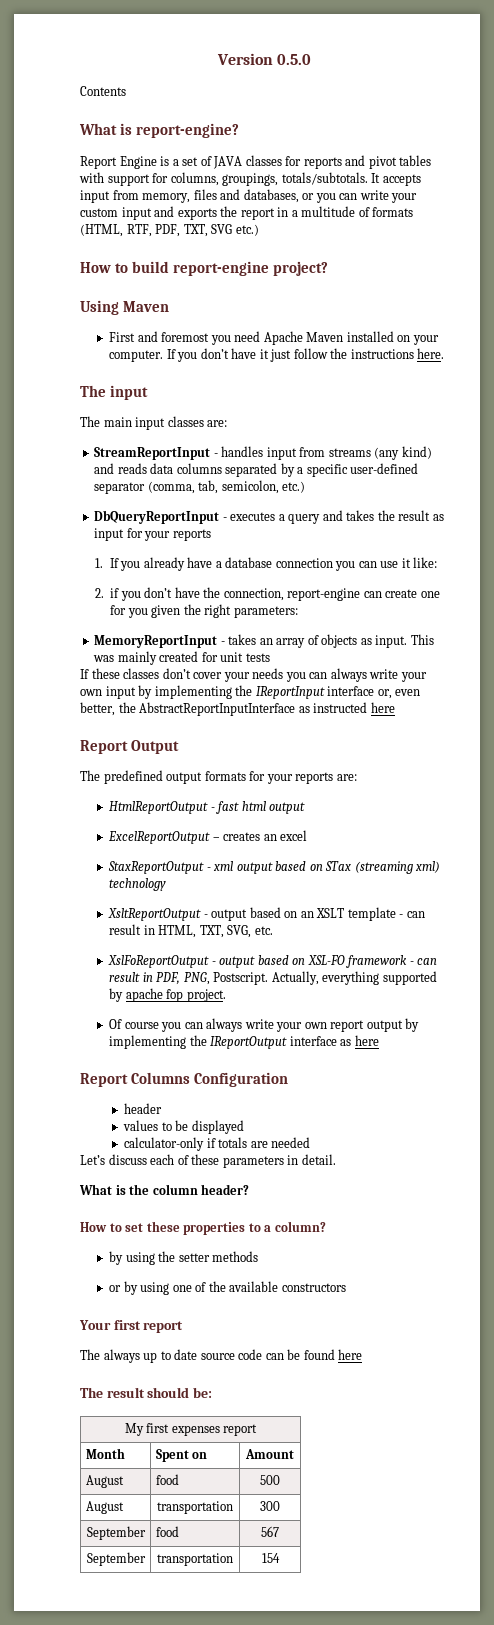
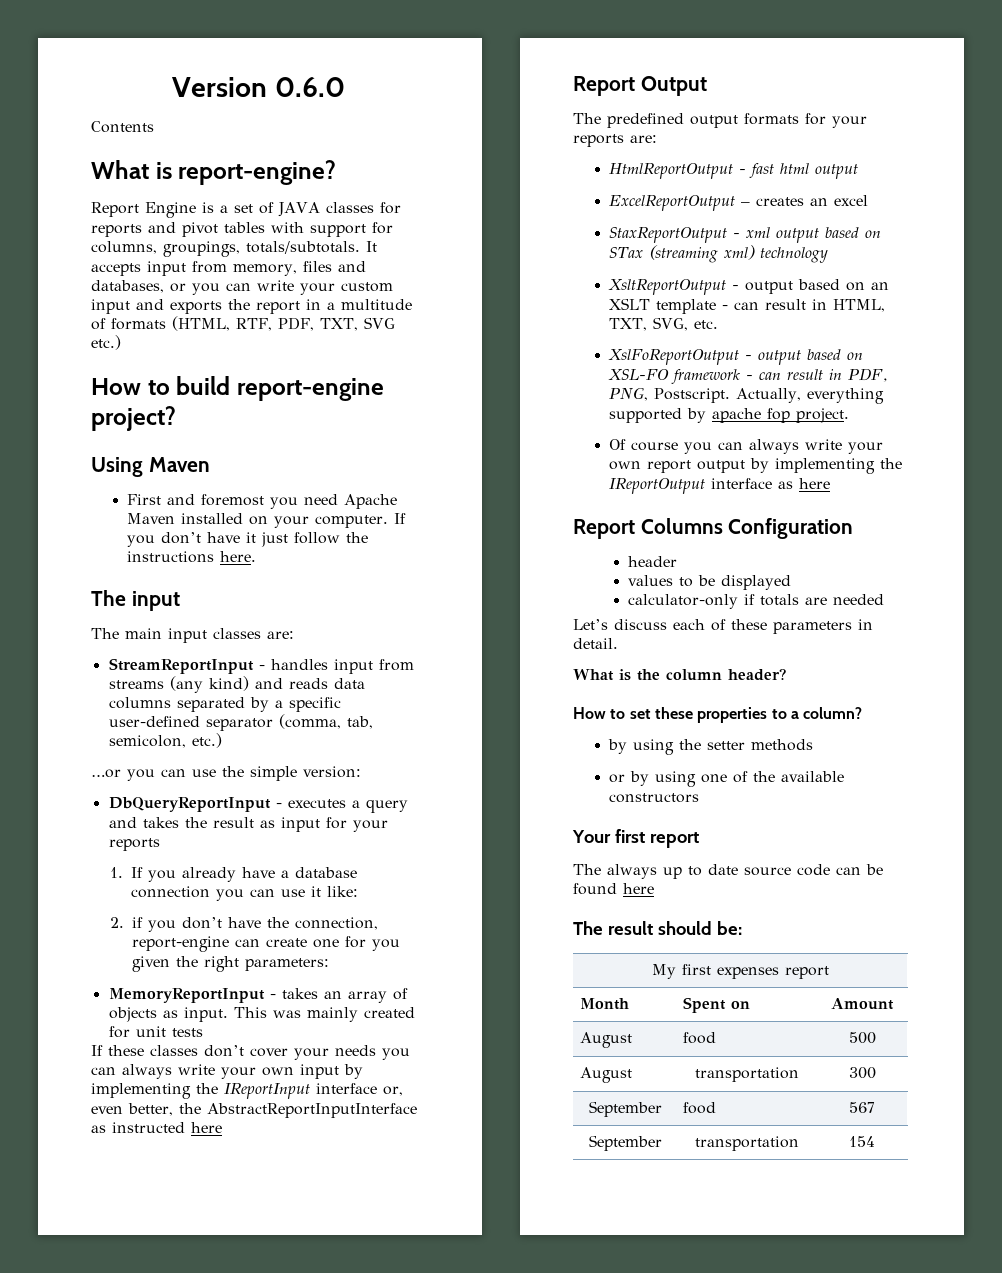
- Version 0.5.0
+ Version 0.6.0
+ …or you can use the simple version:

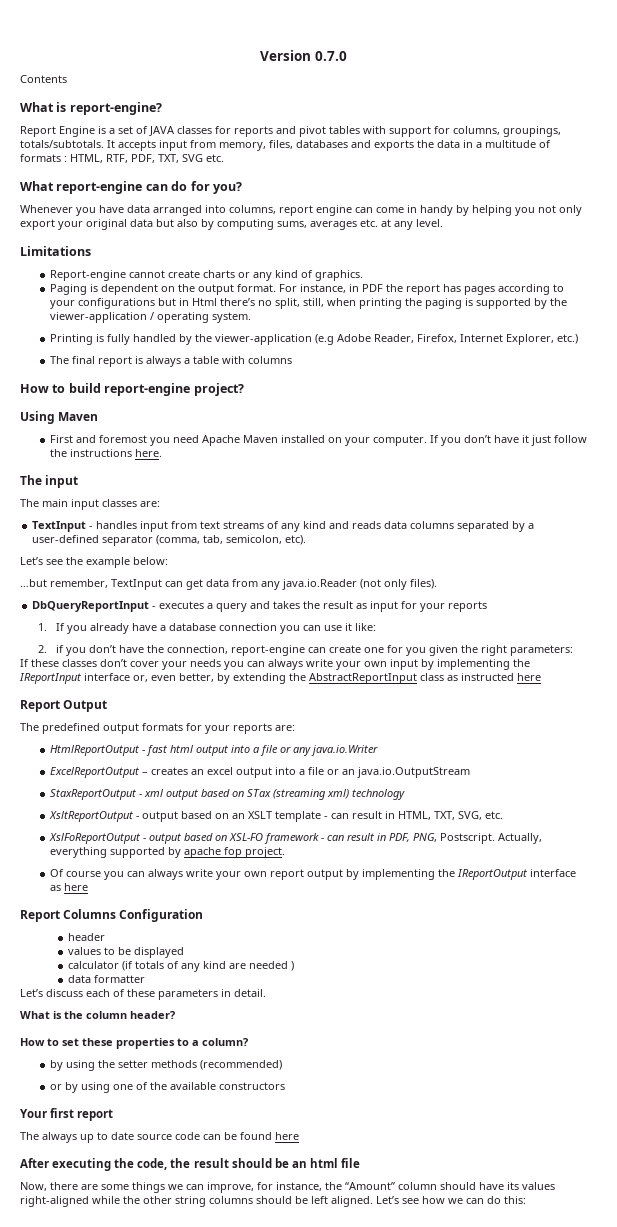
- Version 0.6.0
+ Version 0.7.0
- It accepts input from memory, files and databases, or you can write your custom input and exports the report in a multitude of formats (HTML, RTF, PDF, TXT, SVG etc.)
+ It accepts input from memory, files, databases and exports the data in a multitude of formats : HTML, RTF, PDF, TXT, SVG etc.
+ What report-engine can do for you?
+ Whenever you have data arranged into columns, report engine can come in handy by helping you not only export your original data but also by computing sums, averages etc. at any level.
+ Limitations
+ Report-engine cannot create charts or any kind of graphics.
+ Paging is dependent on the output format. For instance, in PDF the report has pages according to your configurations but in Html there’s no split, still, when printing the paging is supported by the viewer-application / operating system.
+ Printing is fully handled by the viewer-application (e.g Adobe Reader, Firefox, Internet Explorer, etc.)
+ The final report is always a table with columns
- StreamReportInput - handles input from streams (any kind) and reads data columns separated by a specific user-defined separator (comma, tab, semicolon, etc.)
- …or you can use the simple version:
+ TextInput - handles input from text streams of any kind and reads data columns separated by a user-defined separator (comma, tab, semicolon, etc).
+ Let’s see the example below:
+ …but remember, TextInput can get data from any java.io.Reader (not only files).
- MemoryReportInput - takes an array of objects as input. This was mainly created for unit tests
- If these classes don’t cover your needs you can always write your own input by implementing the IReportInput interface or, even better, the AbstractReportInputInterface as instructed here
+ If these classes don’t cover your needs you can always write your own input by implementing the IReportInput interface or, even better, by extending the AbstractReportInput class as instructed here
- HtmlReportOutput - fast html output
+ HtmlReportOutput - fast html output into a file or any java.io.Writer
- ExcelReportOutput – creates an excel
+ ExcelReportOutput – creates an excel output into a file or an java.io.OutputStream
- calculator-only if totals are needed
+ calculator (if totals of any kind are needed )
+ data formatter
- by using the setter methods
+ by using the setter methods (recommended)
- The result should be:
- My first expenses report
- Month | Spent on | Amount
- August | food | 500
- August | transportation | 300
- September | food | 567
- September | transportation | 154
+ After executing the code, the result should be an html file
+ Now, there are some things we can improve, for instance, the “Amount” column should have its values right-aligned while the other string columns should be left aligned. Let’s see how we can do this:

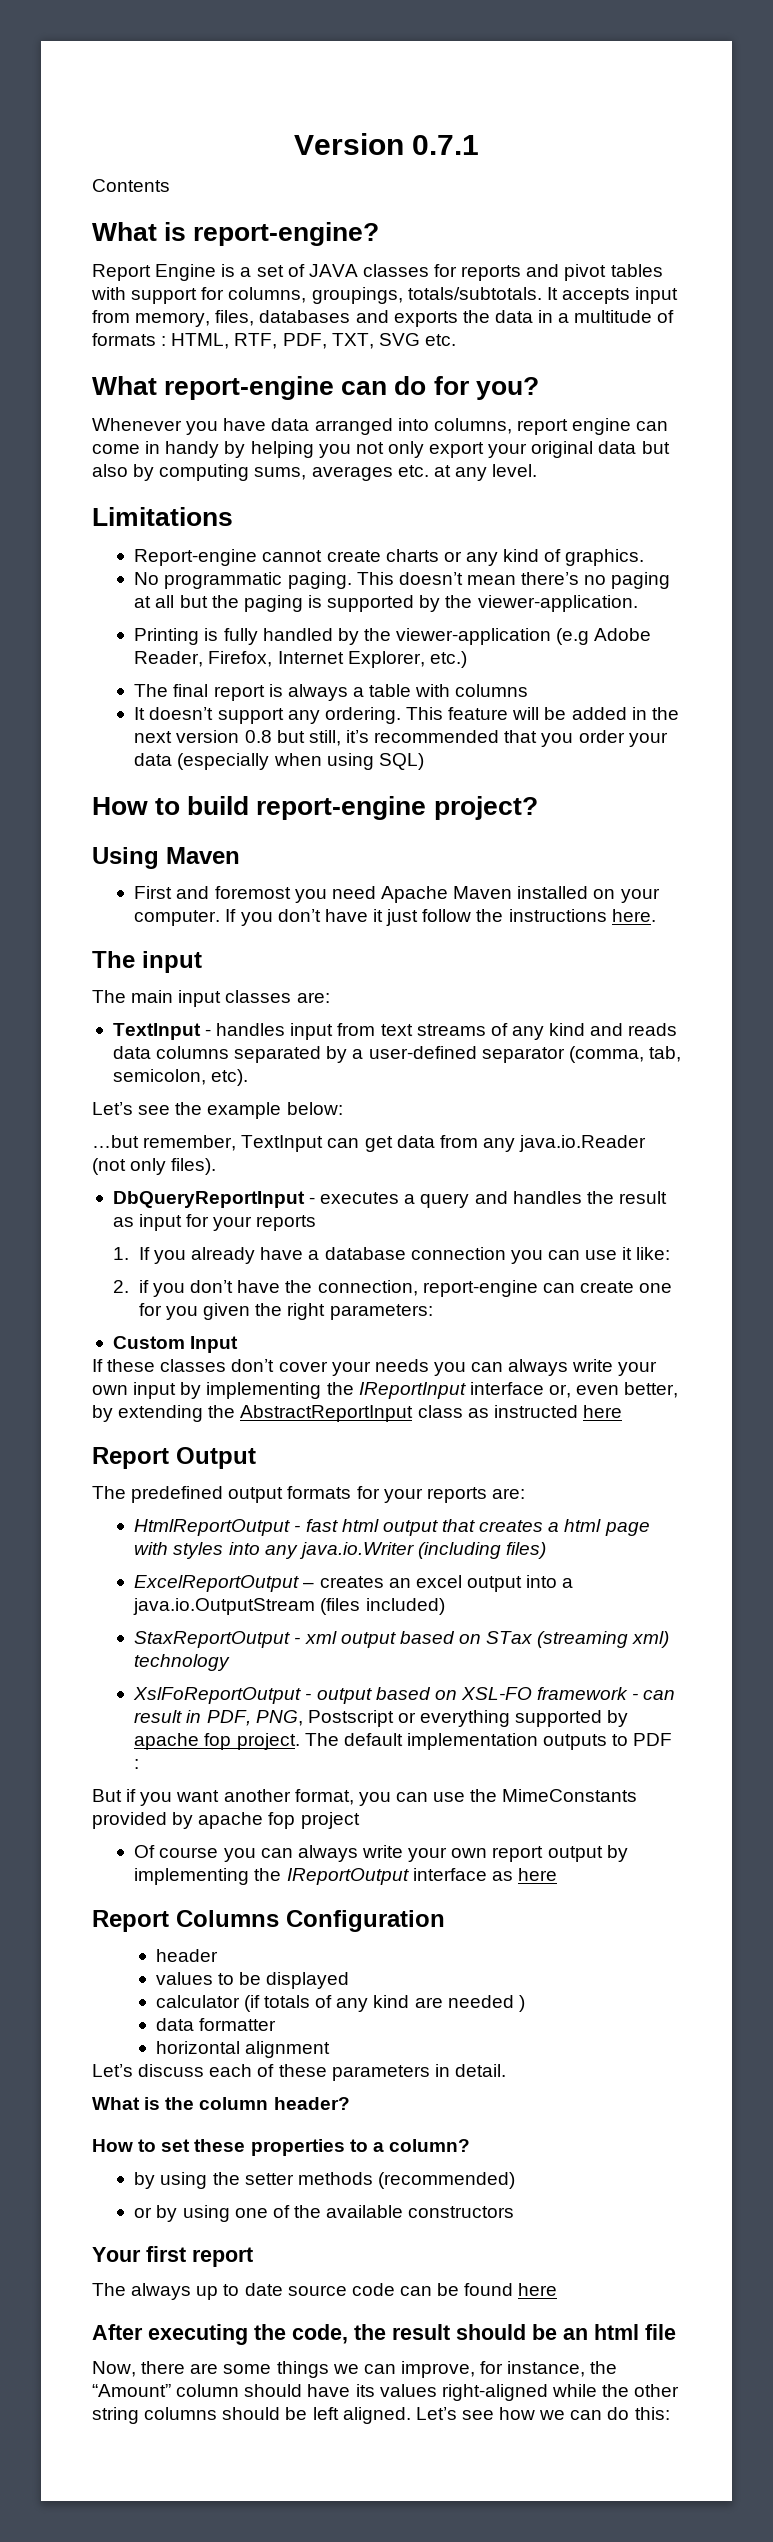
- Version 0.7.0
+ Version 0.7.1
- Paging is dependent on the output format. For instance, in PDF the report has pages according to your configurations but in Html there’s no split, still, when printing the paging is supported by the viewer-application / operating system.
+ No programmatic paging. This doesn’t mean there’s no paging at all but the paging is supported by the viewer-application.
+ It doesn’t support any ordering. This feature will be added in the next version 0.8 but still, it’s recommended that you order your data (especially when using SQL)
- DbQueryReportInput - executes a query and takes the result as input for your reports
+ DbQueryReportInput - executes a query and handles the result as input for your reports
+ Custom Input
- HtmlReportOutput - fast html output into a file or any java.io.Writer
+ HtmlReportOutput - fast html output that creates a html page with styles into any java.io.Writer (including files)
- ExcelReportOutput – creates an excel output into a file or an java.io.OutputStream
+ ExcelReportOutput – creates an excel output into a java.io.OutputStream (files included)
- XsltReportOutput - output based on an XSLT template - can result in HTML, TXT, SVG, etc.
- XslFoReportOutput - output based on XSL-FO framework - can result in PDF, PNG, Postscript. Actually, everything supported by apache fop project.
+ XslFoReportOutput - output based on XSL-FO framework - can result in PDF, PNG, Postscript or everything supported by apache fop project. The default implementation outputs to PDF :
+ But if you want another format, you can use the MimeConstants provided by apache fop project
+ horizontal alignment

